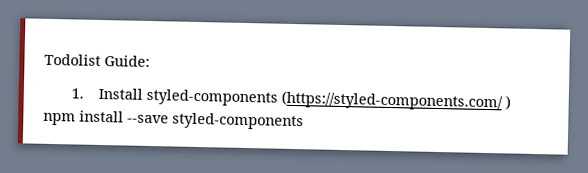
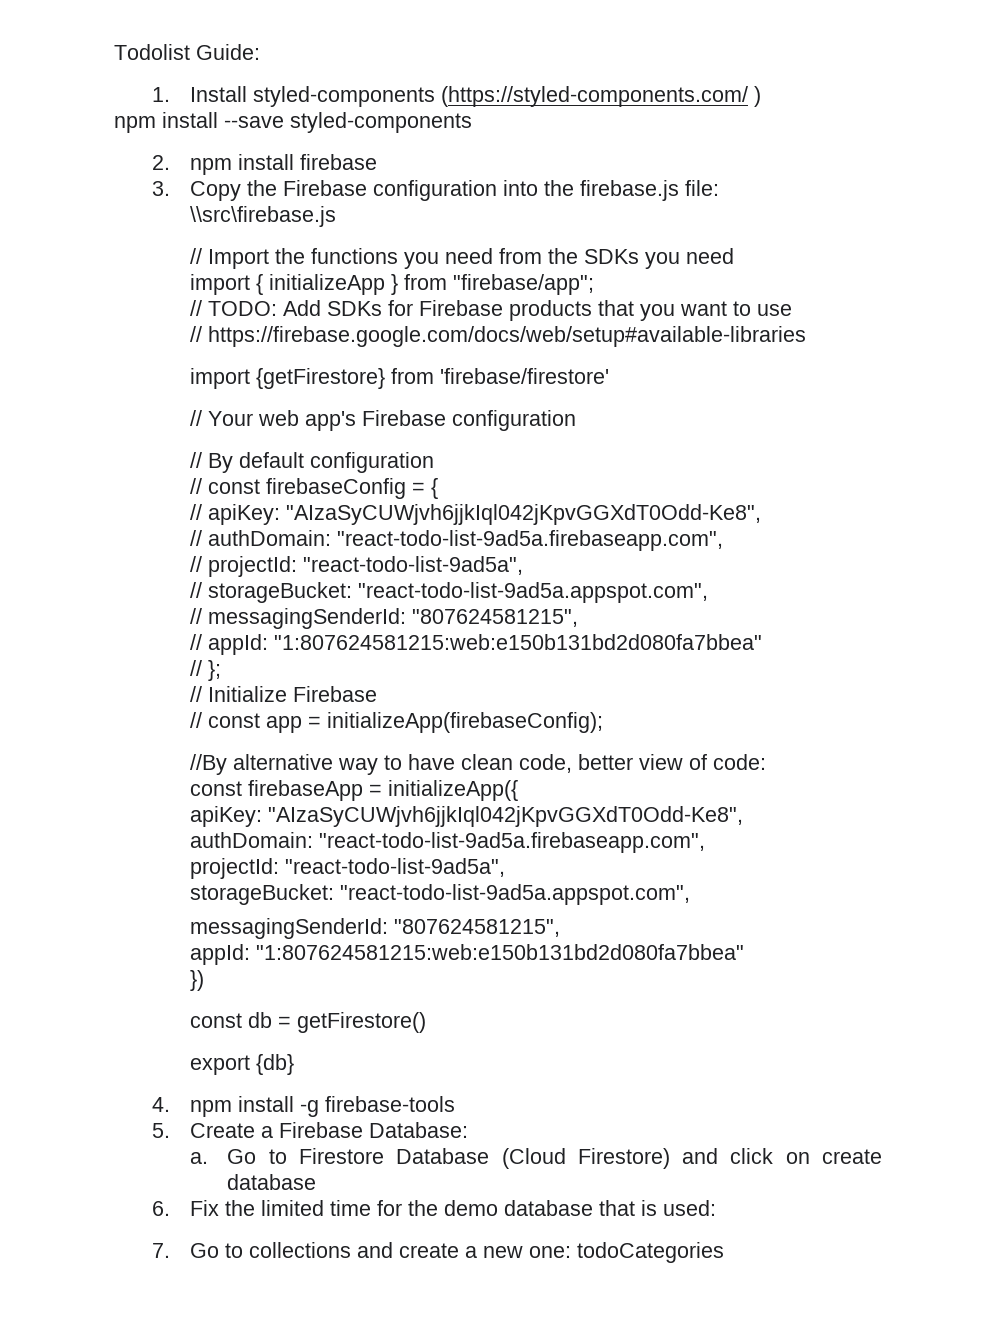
+ 2. npm install firebase
+ 3. Copy the Firebase configuration into the firebase.js file:
+ \\src\firebase.js
+ // Import the functions you need from the SDKs you need
+ import { initializeApp } from "firebase/app";
+ // TODO: Add SDKs for Firebase products that you want to use
+ // https://firebase.google.com/docs/web/setup#available-libraries
+ import {getFirestore} from 'firebase/firestore'
+ // Your web app's Firebase configuration
+ // By default configuration
+ // const firebaseConfig = {
+ // apiKey: "AIzaSyCUWjvh6jjkIql042jKpvGGXdT0Odd-Ke8",
+ // authDomain: "react-todo-list-9ad5a.firebaseapp.com",
+ // projectId: "react-todo-list-9ad5a",
+ // storageBucket: "react-todo-list-9ad5a.appspot.com",
+ // messagingSenderId: "807624581215",
+ // appId: "1:807624581215:web:e150b131bd2d080fa7bbea"
+ // };
+ // Initialize Firebase
+ // const app = initializeApp(firebaseConfig);
+ //By alternative way to have clean code, better view of code:
+ const firebaseApp = initializeApp({
+ apiKey: "AIzaSyCUWjvh6jjkIql042jKpvGGXdT0Odd-Ke8",
+ authDomain: "react-todo-list-9ad5a.firebaseapp.com",
+ projectId: "react-todo-list-9ad5a",
+ storageBucket: "react-todo-list-9ad5a.appspot.com",
+ messagingSenderId: "807624581215",
+ appId: "1:807624581215:web:e150b131bd2d080fa7bbea"
+ })
+ const db = getFirestore()
+ export {db}
+ 4. npm install -g firebase-tools
+ 5. Create a Firebase Database:
+ a. Go to Firestore Database (Cloud Firestore) and click on create database
+ 6. Fix the limited time for the demo database that is used:
+ 7. Go to collections and create a new one: todoCategories

